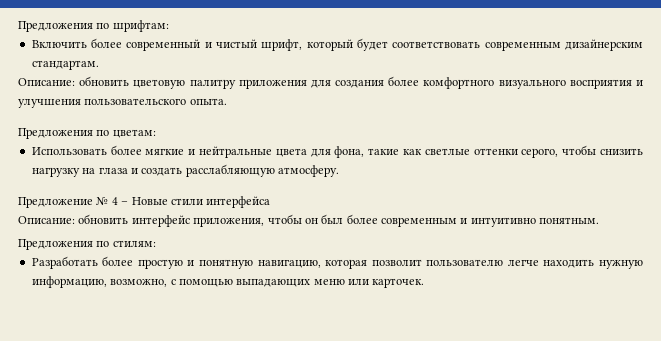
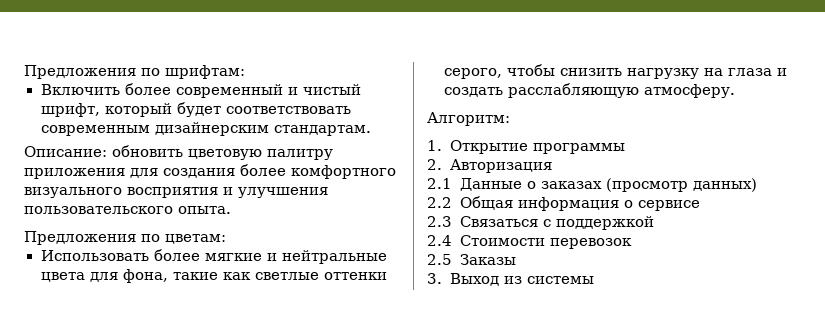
- Предложение № 4 – Новые стили интерфейса
- Описание: обновить интерфейс приложения, чтобы он был более современным и интуитивно понятным.
- Предложения по стилям:
- Разработать более простую и понятную навигацию, которая позволит пользователю легче находить нужную информацию, возможно, с помощью выпадающих меню или карточек.
+ Алгоритм:
+ 1. Открытие программы
+ 2. Авторизация
+ 2.1 Данные о заказах (просмотр данных)
+ 2.2 Общая информация о сервисе
+ 2.3 Связаться с поддержкой
+ 2.4 Стоимости перевозок
+ 2.5 Заказы
+ 3. Выход из системы

